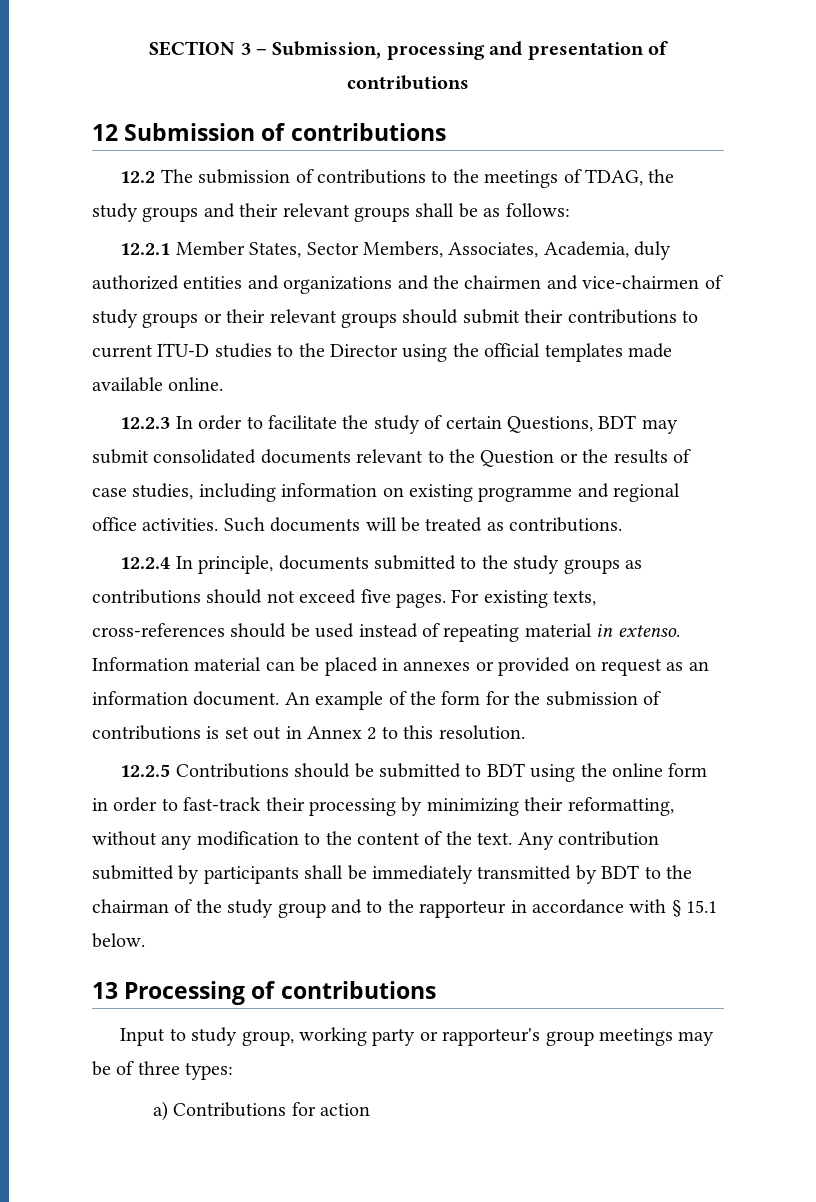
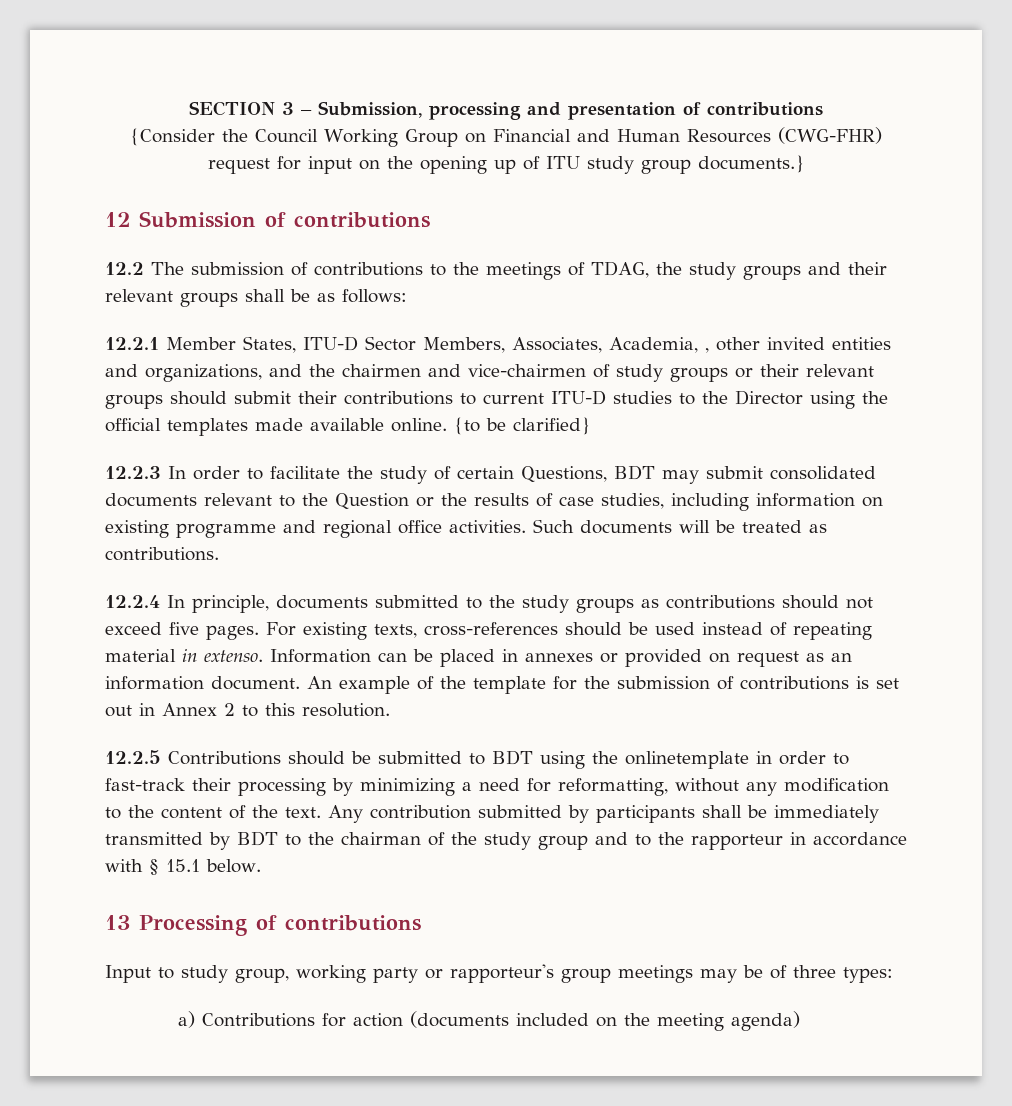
+ {Consider the Council Working Group on Financial and Human Resources (CWG-FHR) request for input on the opening up of ITU study group documents.}
- 12.2.1 Member States, Sector Members, Associates, Academia, duly authorized entities and organizations and the chairmen and vice-chairmen of study groups or their relevant groups should submit their contributions to current ITU-D studies to the Director using the official templates made available online.
+ 12.2.1 Member States, ITU-D Sector Members, Associates, Academia, , other invited entities and organizations, and the chairmen and vice-chairmen of study groups or their relevant groups should submit their contributions to current ITU-D studies to the Director using the official templates made available online. {to be clarified}
- Information material can be placed in annexes or provided on request as an information document.
+ Information can be placed in annexes or provided on request as an information document.
- An example of the form for the submission of contributions is set out in Annex 2 to this resolution.
+ An example of the template for the submission of contributions is set out in Annex 2 to this resolution.
- 12.2.5 Contributions should be submitted to BDT using the online form in order to fast-track their processing by minimizing their reformatting, without any modification to the content of the text.
+ 12.2.5 Contributions should be submitted to BDT using the onlinetemplate in order to fast-track their processing by minimizing a need for reformatting, without any modification to the content of the text.
- a) Contributions for action
+ a) Contributions for action (documents included on the meeting agenda)

